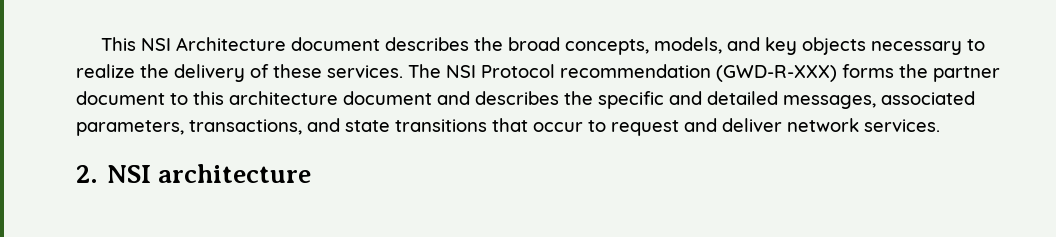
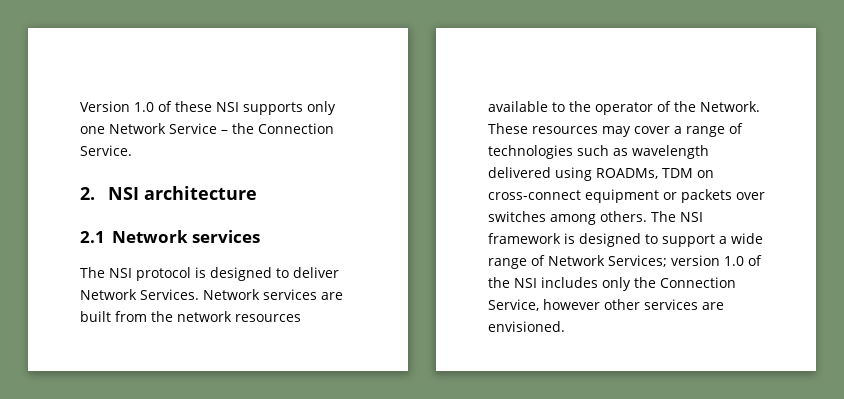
- This NSI Architecture document describes the broad concepts, models, and key objects necessary to realize the delivery of these services. The NSI Protocol recommendation (GWD-R-XXX) forms the partner document to this architecture document and describes the specific and detailed messages, associated parameters, transactions, and state transitions that occur to request and deliver network services.
+ Version 1.0 of these NSI supports only one Network Service – the Connection Service.
  2. NSI architecture
+ 2.1 Network services
+ The NSI protocol is designed to deliver Network Services. Network services are built from the network resources available to the operator of the Network. These resources may cover a range of technologies such as wavelength delivered using ROADMs, TDM on cross-connect equipment or packets over switches among others. The NSI framework is designed to support a wide range of Network Services; version 1.0 of the NSI includes only the Connection Service, however other services are envisioned.

